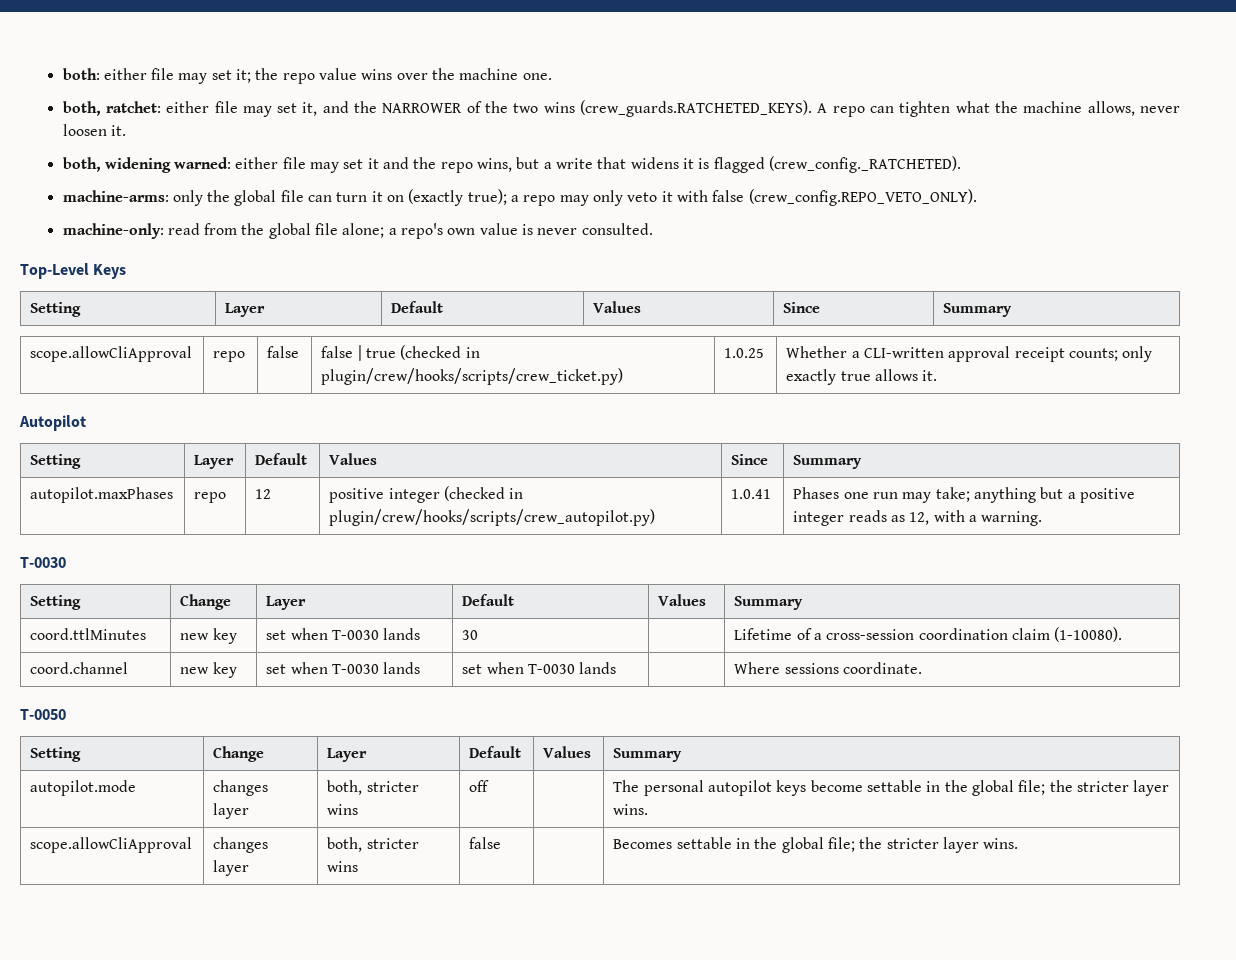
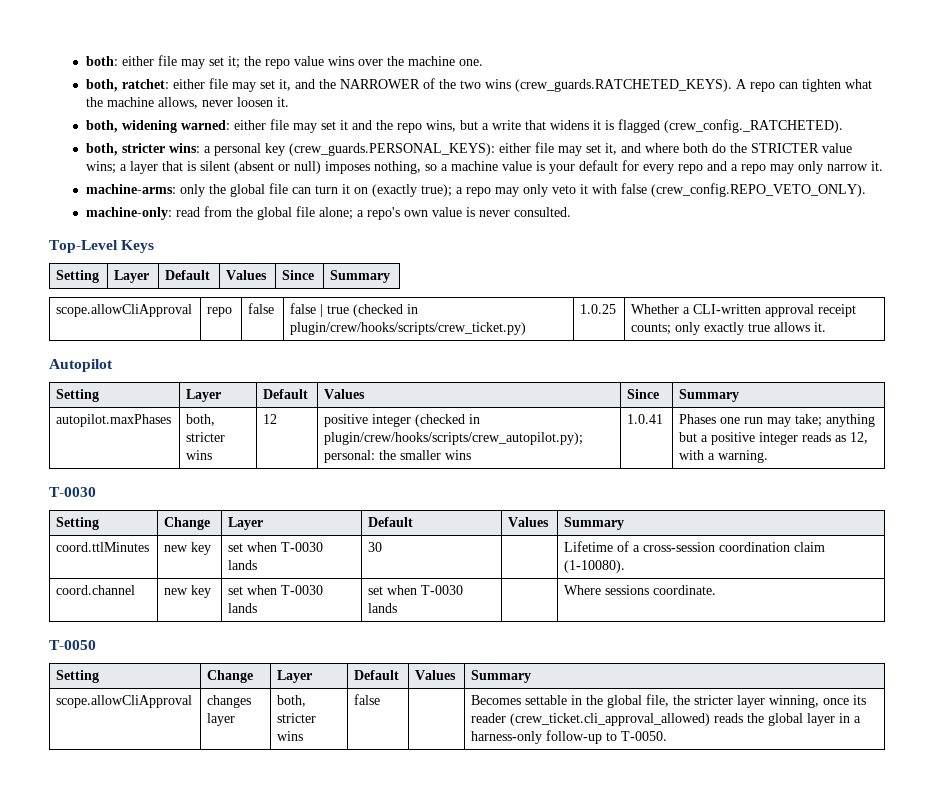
+ both, stricter wins: a personal key (crew_guards.PERSONAL_KEYS): either file may set it, and where both do the STRICTER value wins; a layer that is silent (absent or null) imposes nothing, so a machine value is your default for every repo and a repo may only narrow it.
- autopilot.maxPhases | repo | 12 | positive integer (checked in plugin/crew/hooks/scripts/crew_autopilot.py) | 1.0.41 | Phases one run may take; anything but a positive integer reads as 12, with a warning.
+ autopilot.maxPhases | both, stricter wins | 12 | positive integer (checked in plugin/crew/hooks/scripts/crew_autopilot.py); personal: the smaller wins | 1.0.41 | Phases one run may take; anything but a positive integer reads as 12, with a warning.
- autopilot.mode | changes layer | both, stricter wins | off | | The personal autopilot keys become settable in the global file; the stricter layer wins.
- scope.allowCliApproval | changes layer | both, stricter wins | false | | Becomes settable in the global file; the stricter layer wins.
+ scope.allowCliApproval | changes layer | both, stricter wins | false | | Becomes settable in the global file, the stricter layer winning, once its reader (crew_ticket.cli_approval_allowed) reads the global layer in a harness-only follow-up to T-0050.

